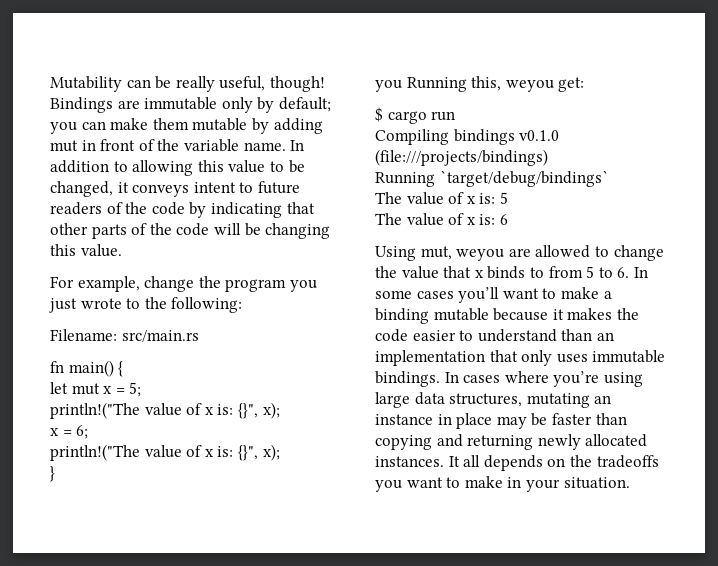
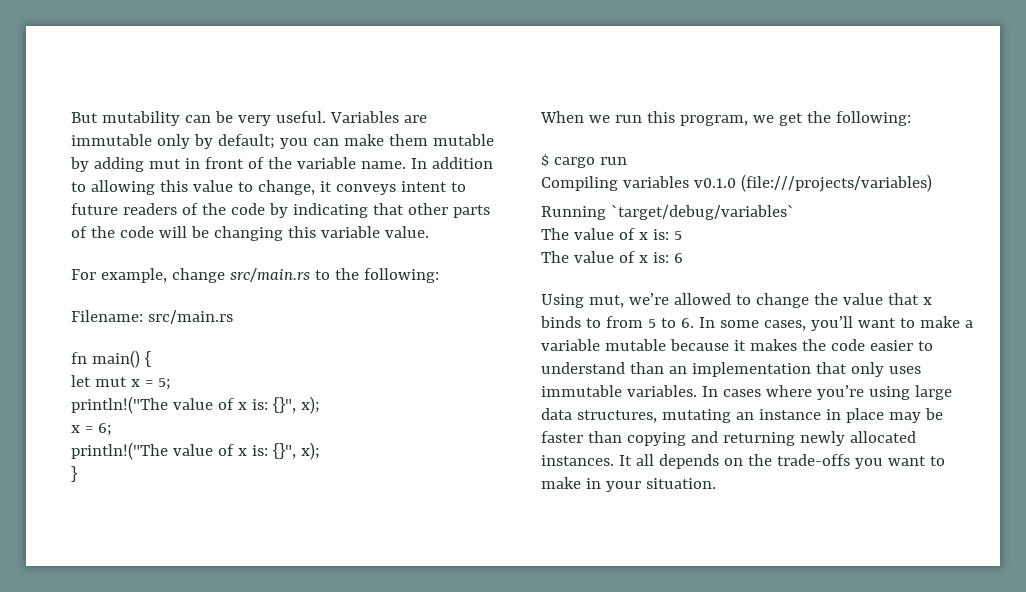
- Mutability can be really useful, though! Bindings are immutable only by default; you can make them mutable by adding mut in front of the variable name.
+ But mutability can be very useful. Variables are immutable only by default; you can make them mutable by adding mut in front of the variable name.
- In addition to allowing this value to be changed, it conveys intent to future readers of the code by indicating that other parts of the code will be changing this value.
+ In addition to allowing this value to change, it conveys intent to future readers of the code by indicating that other parts of the code will be changing this variable value.
- For example, change the program you just wrote to the following:
+ For example, change src/main.rs to the following:
- you Running this, weyou get:
+ When we run this program, we get the following:
- Compiling bindings v0.1.0 (file:///projects/bindings)
- Running `target/debug/bindings`
+ Compiling variables v0.1.0 (file:///projects/variables)
+ Running `target/debug/variables`
- Using mut, weyou are allowed to change the value that x binds to from 5 to 6. In some cases you’ll want to make a binding mutable because it makes the code easier to understand than an implementation that only uses immutable bindings.
+ Using mut, we’re allowed to change the value that x binds to from 5 to 6. In some cases, you’ll want to make a variable mutable because it makes the code easier to understand than an implementation that only uses immutable variables.
- It all depends on the tradeoffs you want to make in your situation.
+ It all depends on the trade-offs you want to make in your situation.

